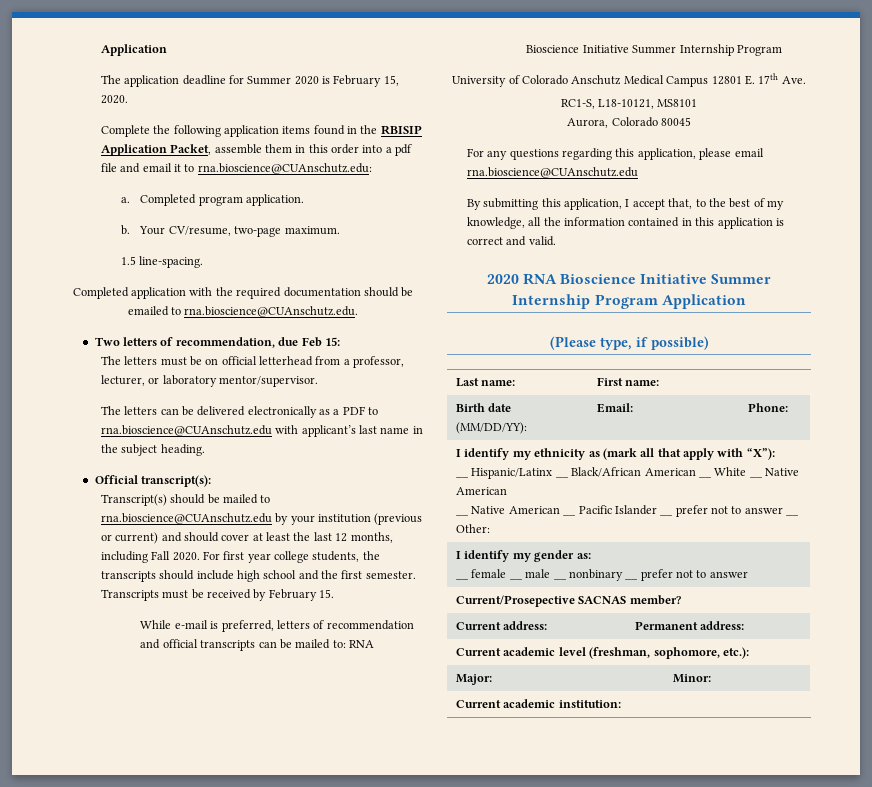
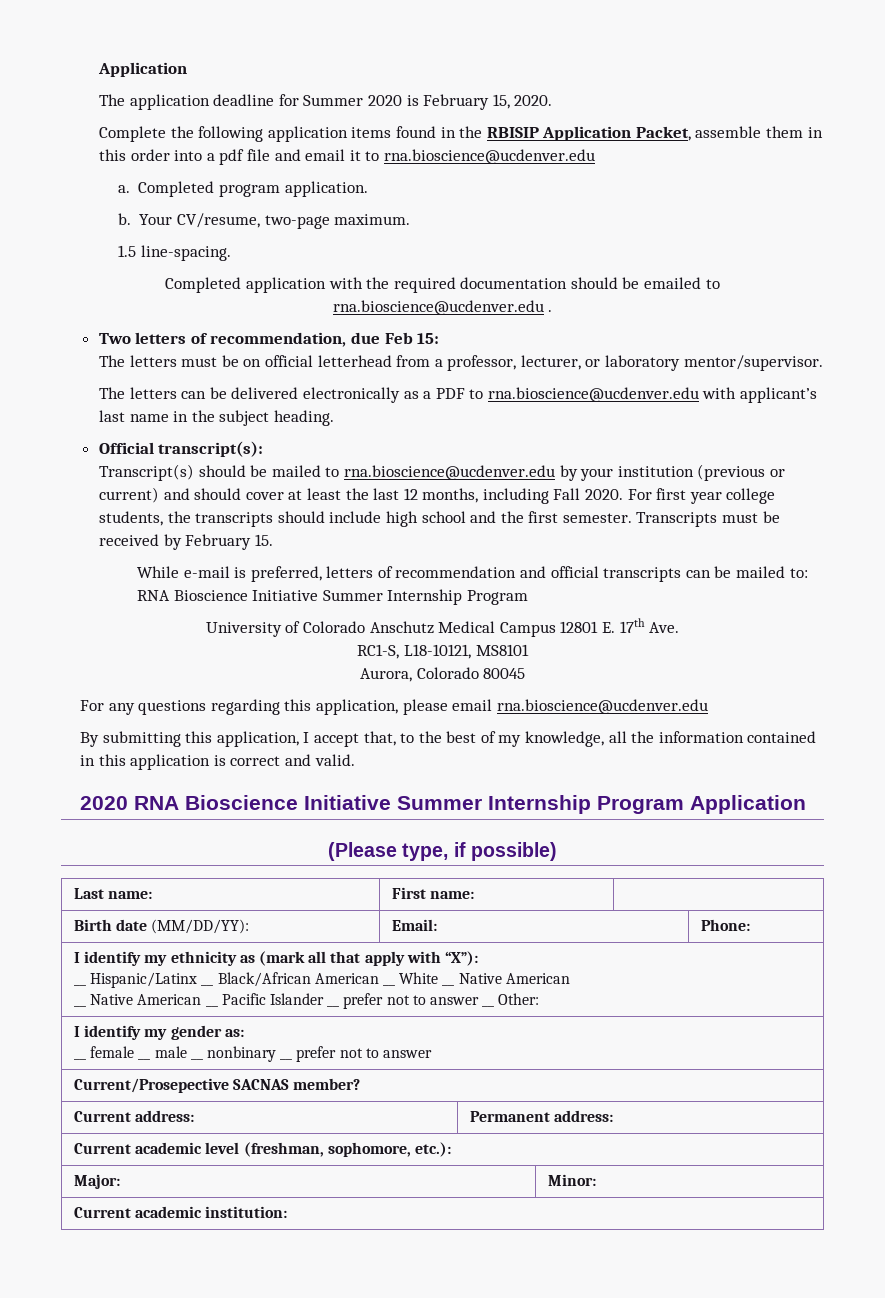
- Complete the following application items found in the RBISIP Application Packet, assemble them in this order into a pdf file and email it to rna.bioscience@CUAnschutz.edu:
+ Complete the following application items found in the RBISIP Application Packet, assemble them in this order into a pdf file and email it to rna.bioscience@ucdenver.edu
- Completed application with the required documentation should be emailed to rna.bioscience@CUAnschutz.edu.
+ Completed application with the required documentation should be emailed to rna.bioscience@ucdenver.edu .
- The letters can be delivered electronically as a PDF to rna.bioscience@CUAnschutz.edu with applicant’s last name in the subject heading.
+ The letters can be delivered electronically as a PDF to rna.bioscience@ucdenver.edu with applicant’s last name in the subject heading.
- Transcript(s) should be mailed to rna.bioscience@CUAnschutz.edu by your institution (previous or current) and should cover at least the last 12 months, including Fall 2020.
+ Transcript(s) should be mailed to rna.bioscience@ucdenver.edu by your institution (previous or current) and should cover at least the last 12 months, including Fall 2020.
- For any questions regarding this application, please email rna.bioscience@CUAnschutz.edu
+ For any questions regarding this application, please email rna.bioscience@ucdenver.edu

